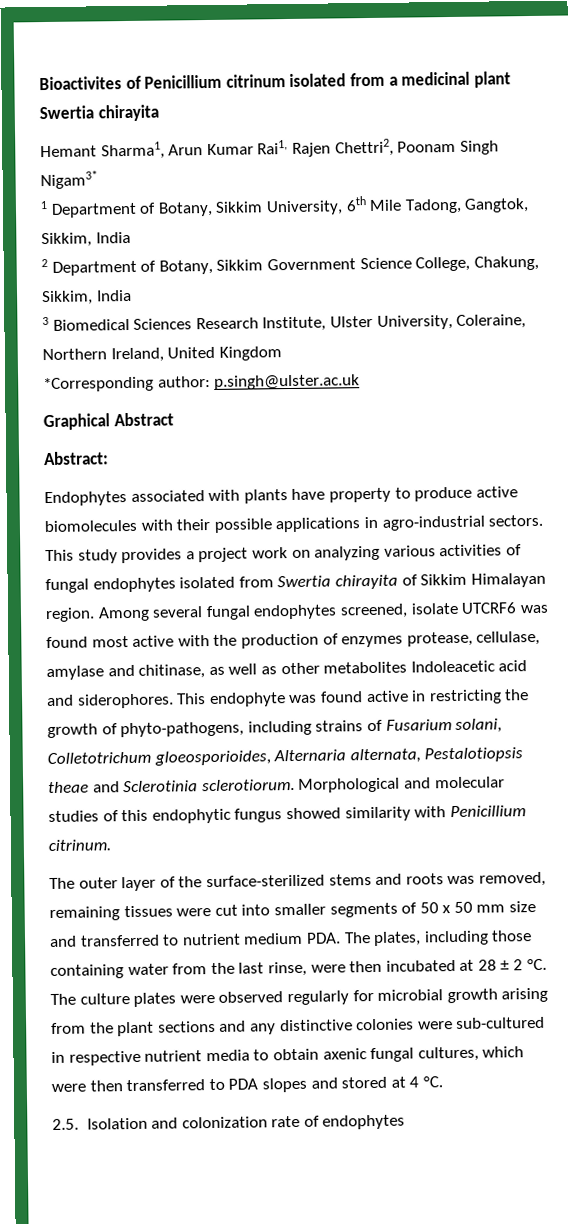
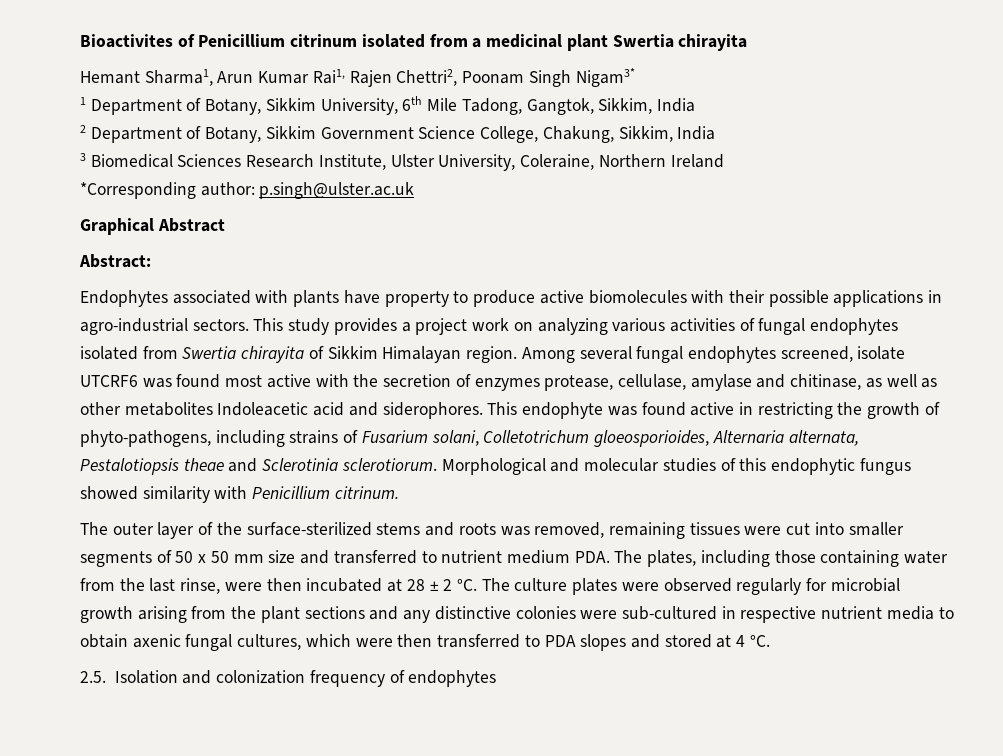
- 3 Biomedical Sciences Research Institute, Ulster University, Coleraine, Northern Ireland, United Kingdom
+ 3 Biomedical Sciences Research Institute, Ulster University, Coleraine, Northern Ireland
- Among several fungal endophytes screened, isolate UTCRF6 was found most active with the production of enzymes protease, cellulase, amylase and chitinase, as well as other metabolites Indoleacetic acid and siderophores.
+ Among several fungal endophytes screened, isolate UTCRF6 was found most active with the secretion of enzymes protease, cellulase, amylase and chitinase, as well as other metabolites Indoleacetic acid and siderophores.
- 2.5. Isolation and colonization rate of endophytes
+ 2.5. Isolation and colonization frequency of endophytes

